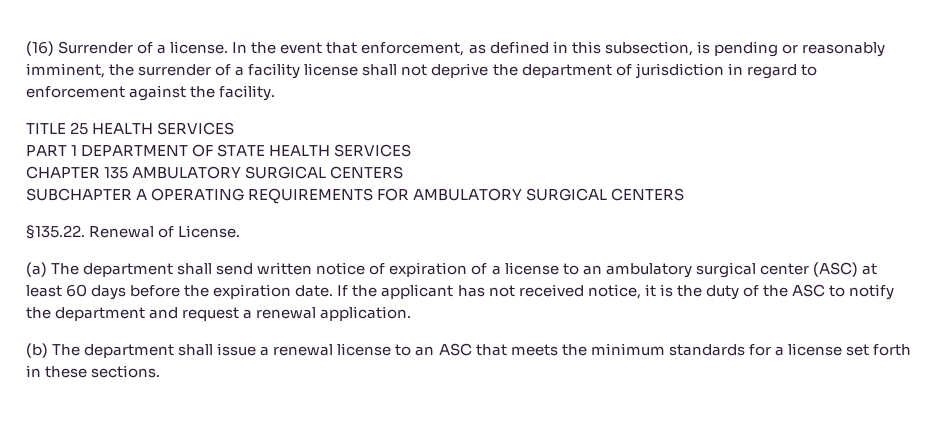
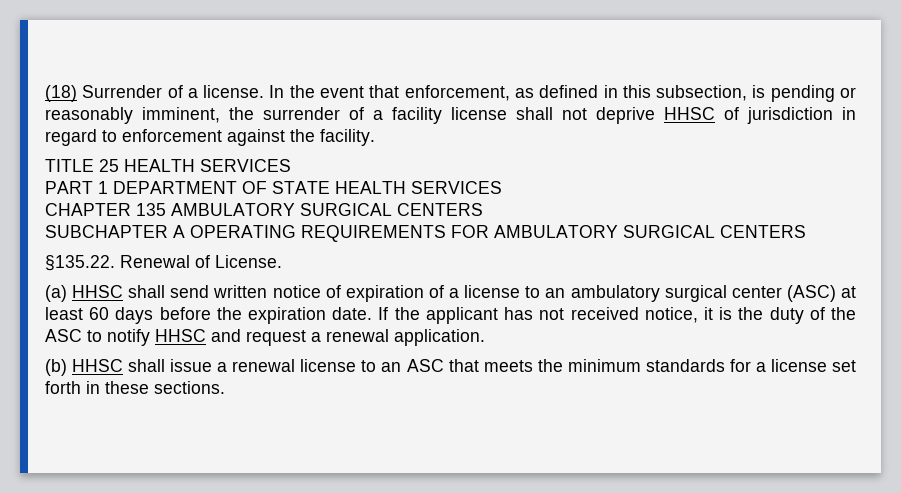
- (16) Surrender of a license.
+ (18) Surrender of a license.
- In the event that enforcement, as defined in this subsection, is pending or reasonably imminent, the surrender of a facility license shall not deprive the department of jurisdiction in regard to enforcement against the facility.
+ In the event that enforcement, as defined in this subsection, is pending or reasonably imminent, the surrender of a facility license shall not deprive HHSC of jurisdiction in regard to enforcement against the facility.
- (a) The department shall send written notice of expiration of a license to an ambulatory surgical center (ASC) at least 60 days before the expiration date.
+ (a) HHSC shall send written notice of expiration of a license to an ambulatory surgical center (ASC) at least 60 days before the expiration date.
- If the applicant has not received notice, it is the duty of the ASC to notify the department and request a renewal application.
+ If the applicant has not received notice, it is the duty of the ASC to notify HHSC and request a renewal application.
- (b) The department shall issue a renewal license to an ASC that meets the minimum standards for a license set forth in these sections.
+ (b) HHSC shall issue a renewal license to an ASC that meets the minimum standards for a license set forth in these sections.

